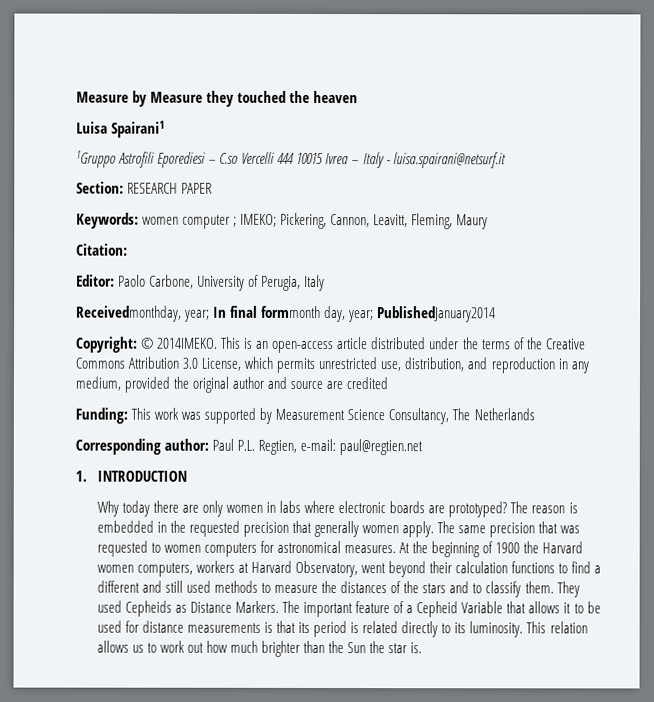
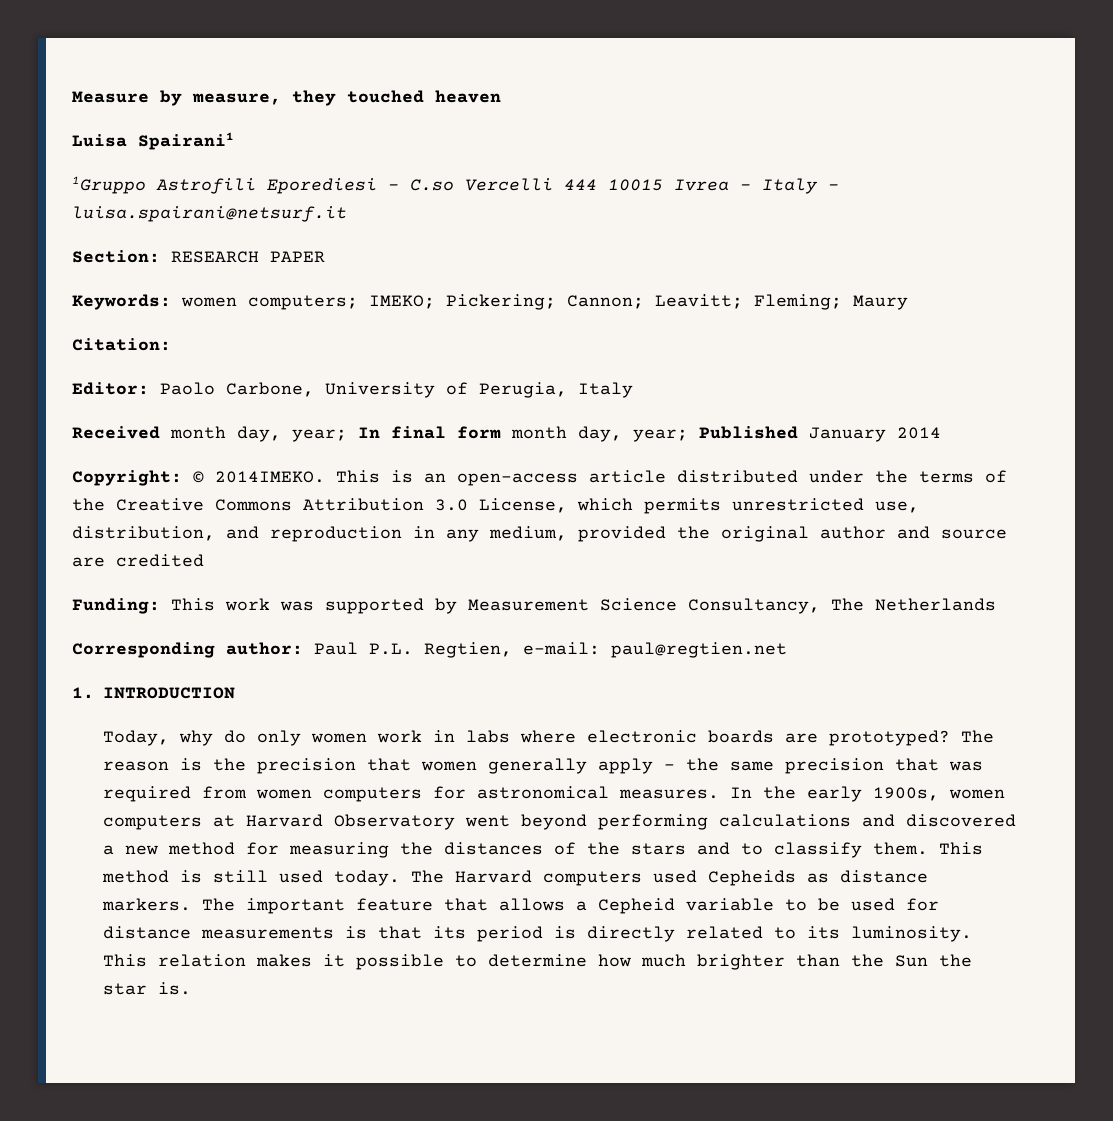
- Measure by Measure they touched the heaven
+ Measure by measure, they touched heaven
- Keywords: women computer ; IMEKO; Pickering, Cannon, Leavitt, Fleming, Maury
+ Keywords: women computers; IMEKO; Pickering; Cannon; Leavitt; Fleming; Maury
- Receivedmonthday, year; In final formmonth day, year; PublishedJanuary2014
+ Received month day, year; In final form month day, year; Published January 2014
- Why today there are only women in labs where electronic boards are prototyped?
+ Today, why do only women work in labs where electronic boards are prototyped?
- The reason is embedded in the requested precision that generally women apply. The same precision that was requested to women computers for astronomical measures.
+ The reason is the precision that women generally apply – the same precision that was required from women computers for astronomical measures.
- At the beginning of 1900 the Harvard women computers, workers at Harvard Observatory, went beyond their calculation functions to find a different and still used methods to measure the distances of the stars and to classify them.
+ In the early 1900s, women computers at Harvard Observatory went beyond performing calculations and discovered a new method for measuring the distances of the stars and to classify them.
- They used Cepheids as Distance Markers.
+ This method is still used today. The Harvard computers used Cepheids as distance markers.
- The important feature of a Cepheid Variable that allows it to be used for distance measurements is that its period is related directly to its luminosity.
+ The important feature that allows a Cepheid variable to be used for distance measurements is that its period is directly related to its luminosity.
- This relation allows us to work out how much brighter than the Sun the star is.
+ This relation makes it possible to determine how much brighter than the Sun the star is.

